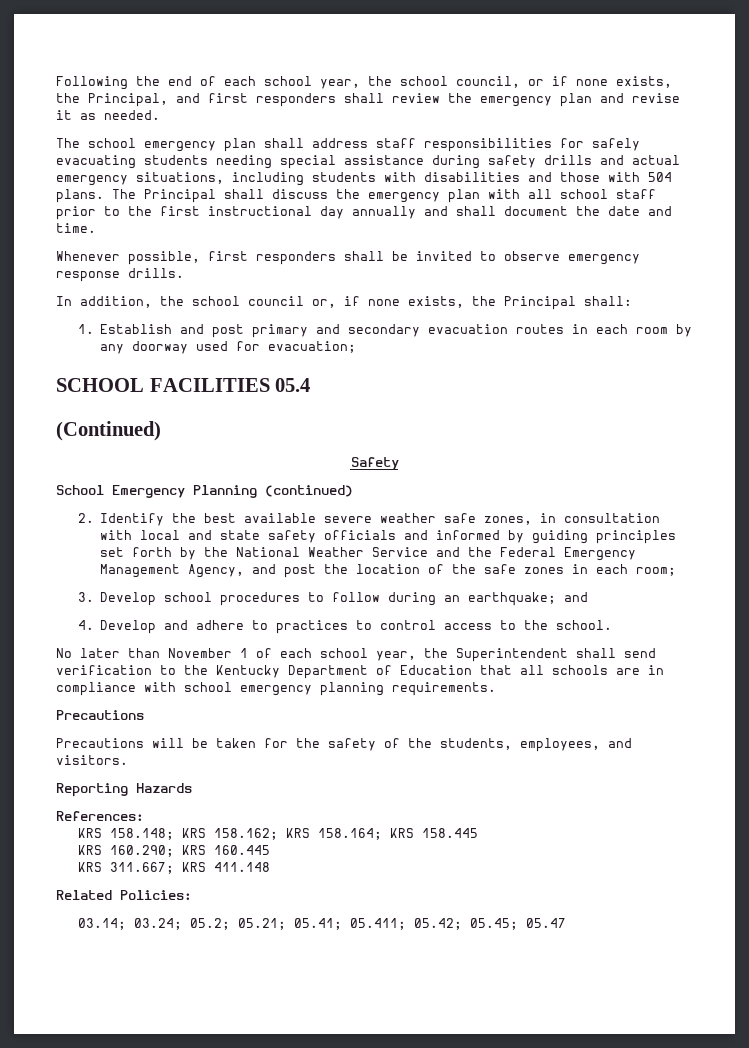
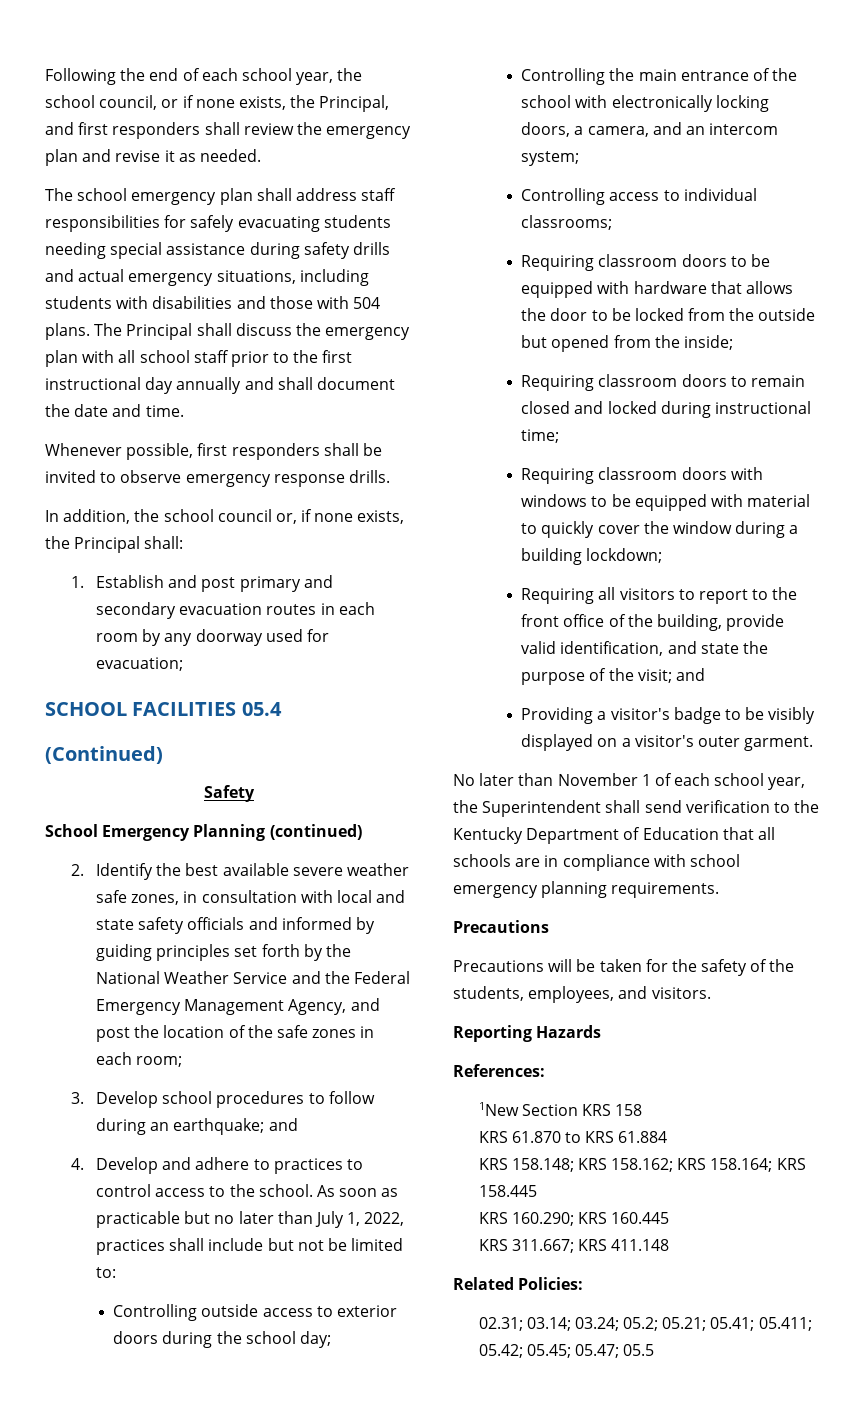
+ As soon as practicable but no later than July 1, 2022, practices shall include but not be limited to:
+ Controlling outside access to exterior doors during the school day;
+ Controlling the main entrance of the school with electronically locking doors, a camera, and an intercom system;
+ Controlling access to individual classrooms;
+ Requiring classroom doors to be equipped with hardware that allows the door to be locked from the outside but opened from the inside;
+ Requiring classroom doors to remain closed and locked during instructional time;
+ Requiring classroom doors with windows to be equipped with material to quickly cover the window during a building lockdown;
+ Requiring all visitors to report to the front office of the building, provide valid identification, and state the purpose of the visit; and
+ Providing a visitor's badge to be visibly displayed on a visitor's outer garment.
+ 1New Section KRS 158
+ KRS 61.870 to KRS 61.884
- 03.14; 03.24; 05.2; 05.21; 05.41; 05.411; 05.42; 05.45; 05.47
+ 02.31; 03.14; 03.24; 05.2; 05.21; 05.41; 05.411; 05.42; 05.45; 05.47; 05.5

